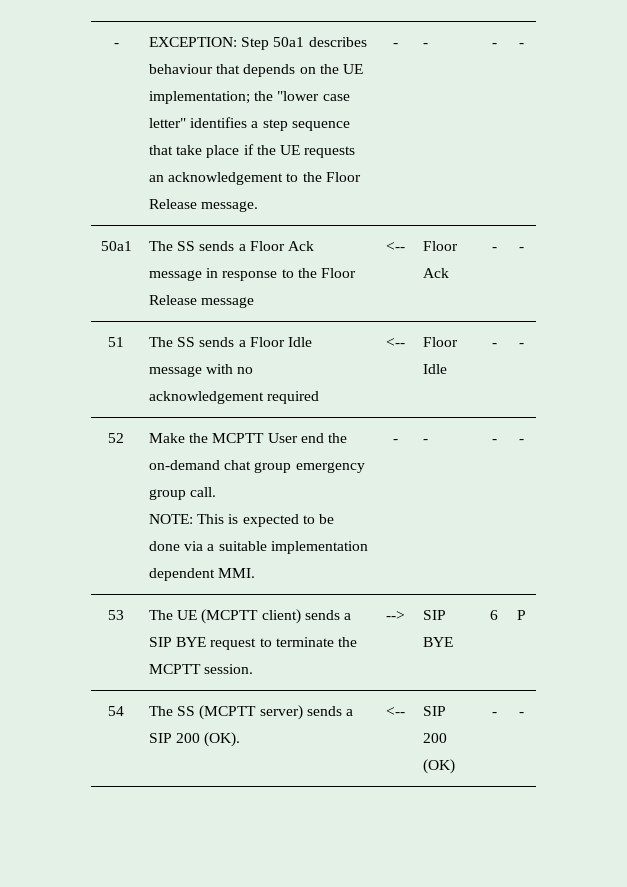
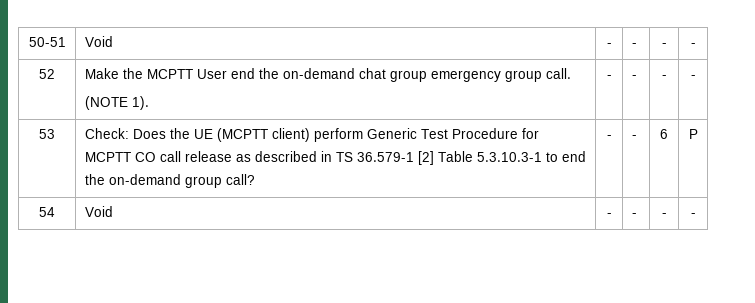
- - | EXCEPTION: Step 50a1 describes behaviour that depends on the UE implementation; the "lower case letter" identifies a step sequence that take place if the UE requests an acknowledgement to the Floor Release message. | - | - | - | -
- 50a1 | The SS sends a Floor Ack message in response to the Floor Release message | <-- | Floor Ack | - | -
- 51 | The SS sends a Floor Idle message with no acknowledgement required | <-- | Floor Idle | - | -
+ 50-51 | Void | - | - | - | -
  52 | Make the MCPTT User end the on-demand chat group emergency group call.
- NOTE: This is expected to be done via a suitable implementation dependent MMI. | - | - | - | -
+ (NOTE 1). | - | - | - | -
- 53 | The UE (MCPTT client) sends a SIP BYE request to terminate the MCPTT session. | --> | SIP BYE | 6 | P
- 54 | The SS (MCPTT server) sends a SIP 200 (OK). | <-- | SIP 200 (OK) | - | -
+ 53 | Check: Does the UE (MCPTT client) perform Generic Test Procedure for MCPTT CO call release as described in TS 36.579-1 [2] Table 5.3.10.3-1 to end the on-demand group call? | - | - | 6 | P
+ 54 | Void | - | - | - | -

